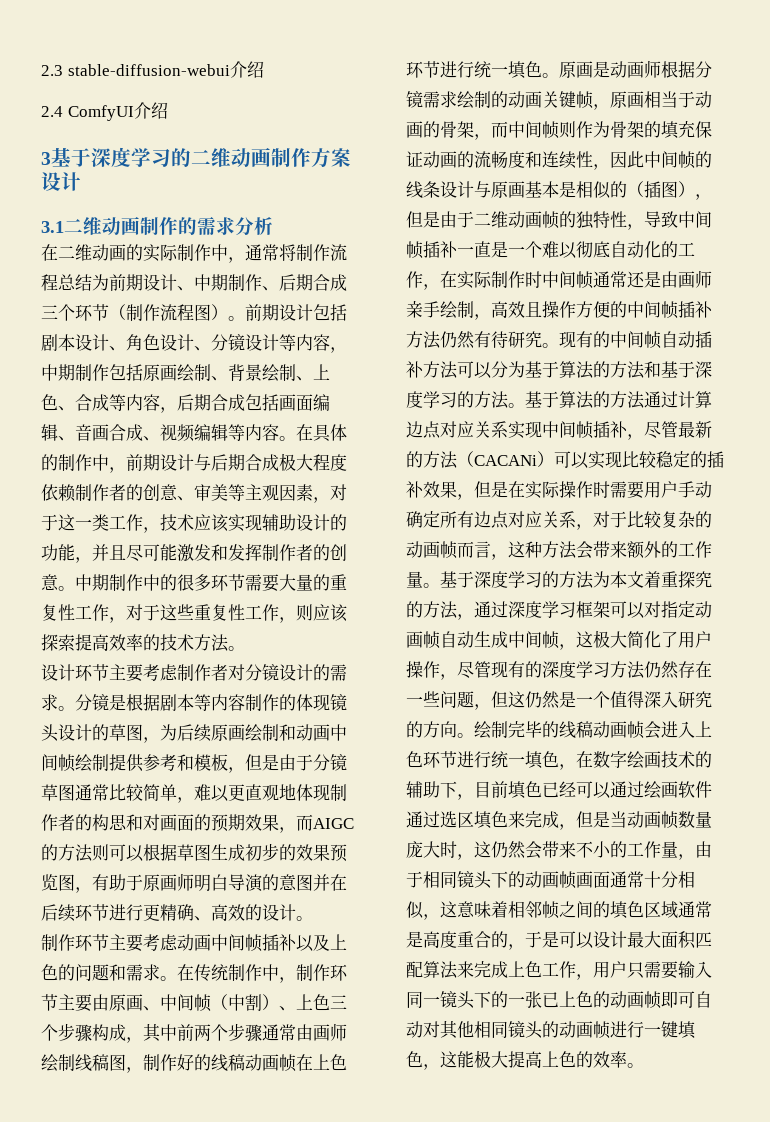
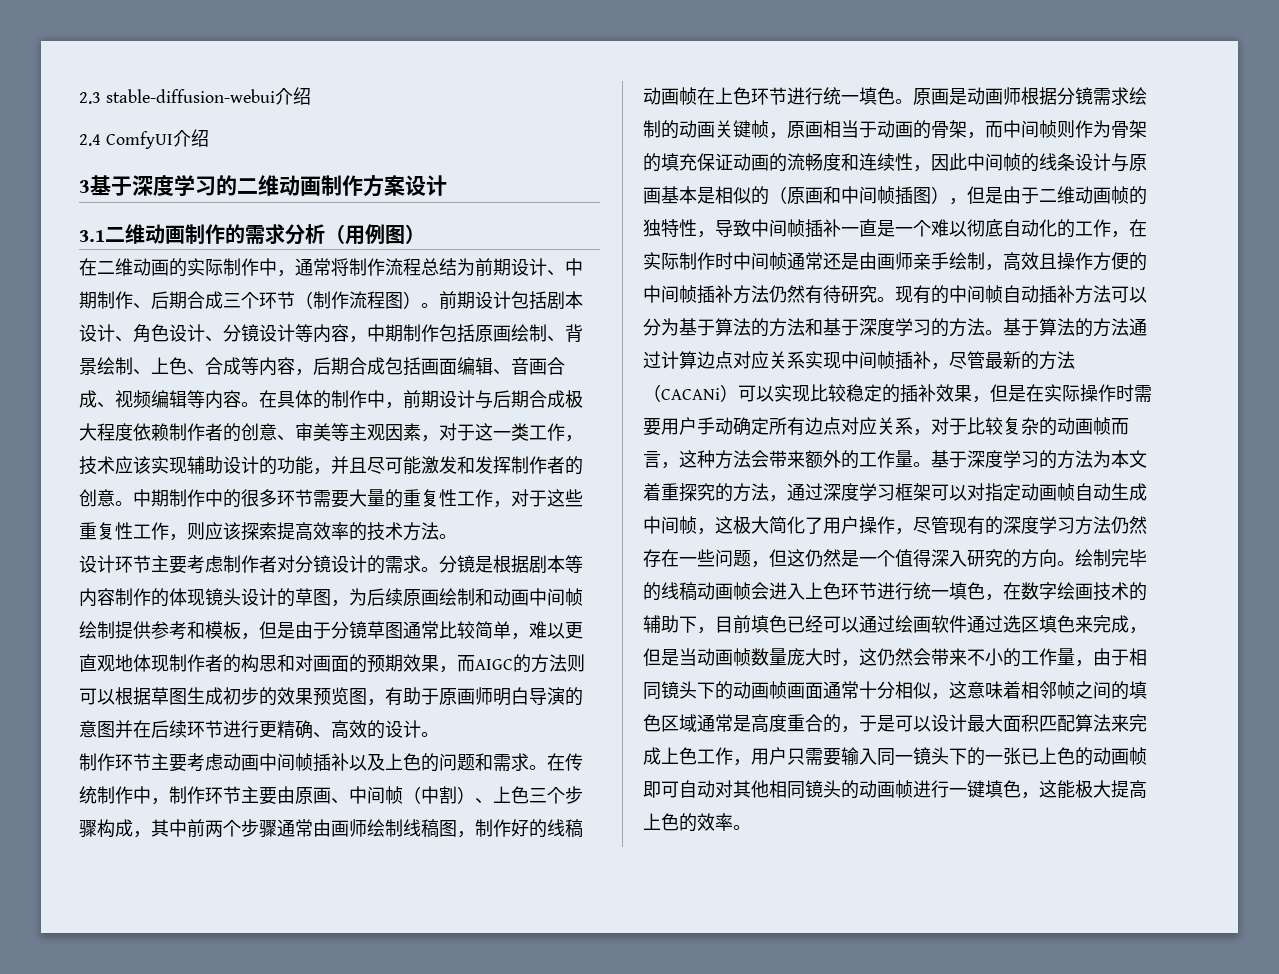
- 3.1二维动画制作的需求分析
+ 3.1二维动画制作的需求分析（用例图）
- 原画是动画师根据分镜需求绘制的动画关键帧，原画相当于动画的骨架，而中间帧则作为骨架的填充保证动画的流畅度和连续性，因此中间帧的线条设计与原画基本是相似的（插图），但是由于二维动画帧的独特性，导致中间帧插补一直是一个难以彻底自动化的工作，在实际制作时中间帧通常还是由画师亲手绘制，高效且操作方便的中间帧插补方法仍然有待研究。
+ 原画是动画师根据分镜需求绘制的动画关键帧，原画相当于动画的骨架，而中间帧则作为骨架的填充保证动画的流畅度和连续性，因此中间帧的线条设计与原画基本是相似的（原画和中间帧插图），但是由于二维动画帧的独特性，导致中间帧插补一直是一个难以彻底自动化的工作，在实际制作时中间帧通常还是由画师亲手绘制，高效且操作方便的中间帧插补方法仍然有待研究。

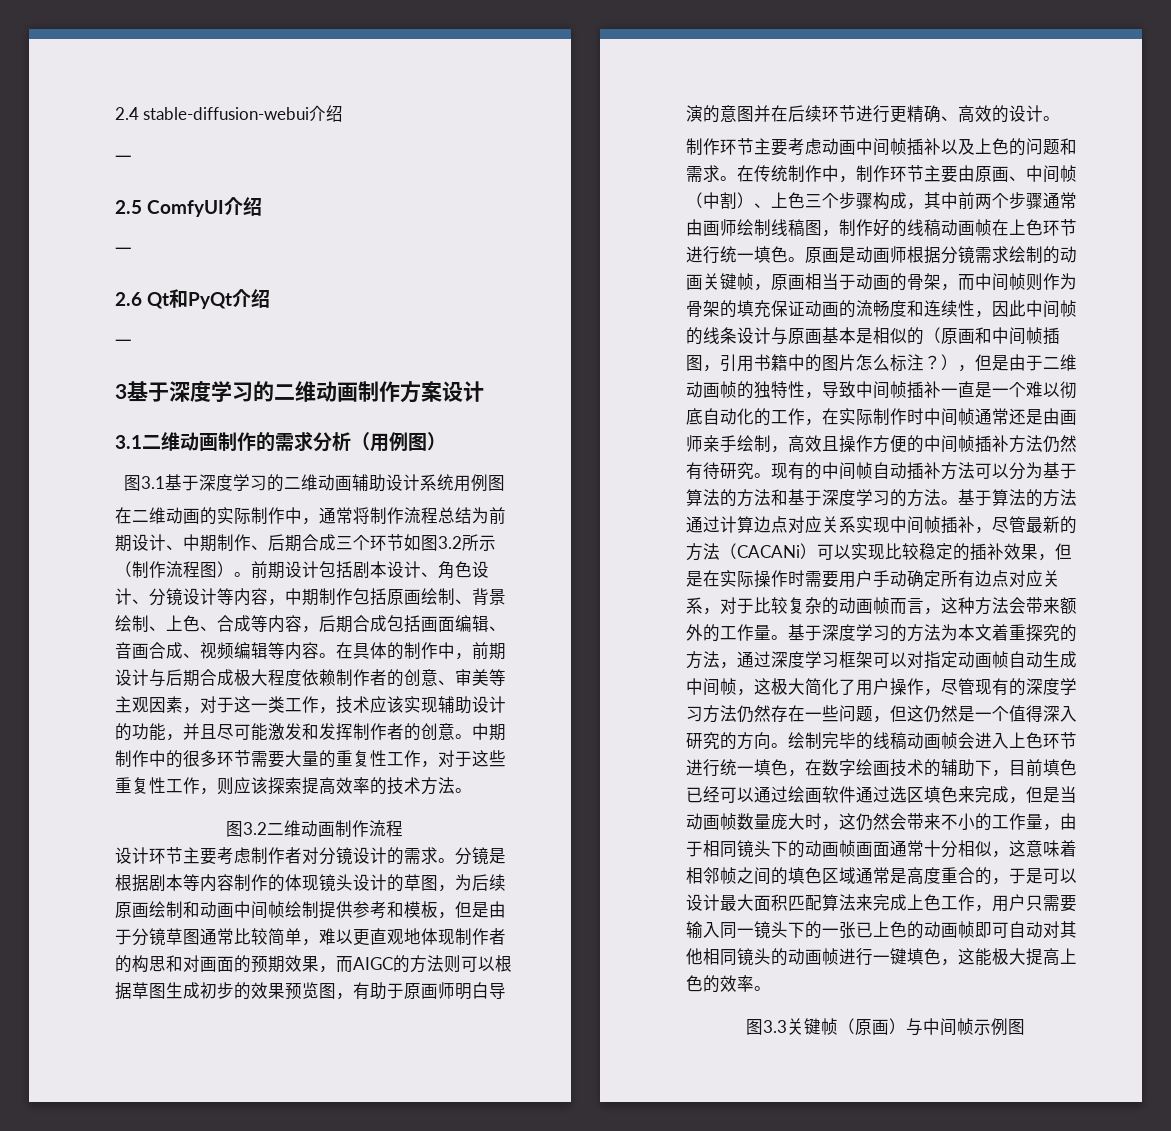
- 2.3 stable-diffusion-webui介绍
- 2.4 ComfyUI介绍
+ 2.4 stable-diffusion-webui介绍
+ 一
+ 2.5 ComfyUI介绍
+ 一
+ 2.6 Qt和PyQt介绍
+ 一
+ 图3.1基于深度学习的二维动画辅助设计系统用例图
- 在二维动画的实际制作中，通常将制作流程总结为前期设计、中期制作、后期合成三个环节（制作流程图）。
+ 在二维动画的实际制作中，通常将制作流程总结为前期设计、中期制作、后期合成三个环节如图3.2所示（制作流程图）。
+ 图3.2二维动画制作流程
- 原画是动画师根据分镜需求绘制的动画关键帧，原画相当于动画的骨架，而中间帧则作为骨架的填充保证动画的流畅度和连续性，因此中间帧的线条设计与原画基本是相似的（原画和中间帧插图），但是由于二维动画帧的独特性，导致中间帧插补一直是一个难以彻底自动化的工作，在实际制作时中间帧通常还是由画师亲手绘制，高效且操作方便的中间帧插补方法仍然有待研究。
+ 原画是动画师根据分镜需求绘制的动画关键帧，原画相当于动画的骨架，而中间帧则作为骨架的填充保证动画的流畅度和连续性，因此中间帧的线条设计与原画基本是相似的（原画和中间帧插图，引用书籍中的图片怎么标注？），但是由于二维动画帧的独特性，导致中间帧插补一直是一个难以彻底自动化的工作，在实际制作时中间帧通常还是由画师亲手绘制，高效且操作方便的中间帧插补方法仍然有待研究。
+ 图3.3关键帧（原画）与中间帧示例图

